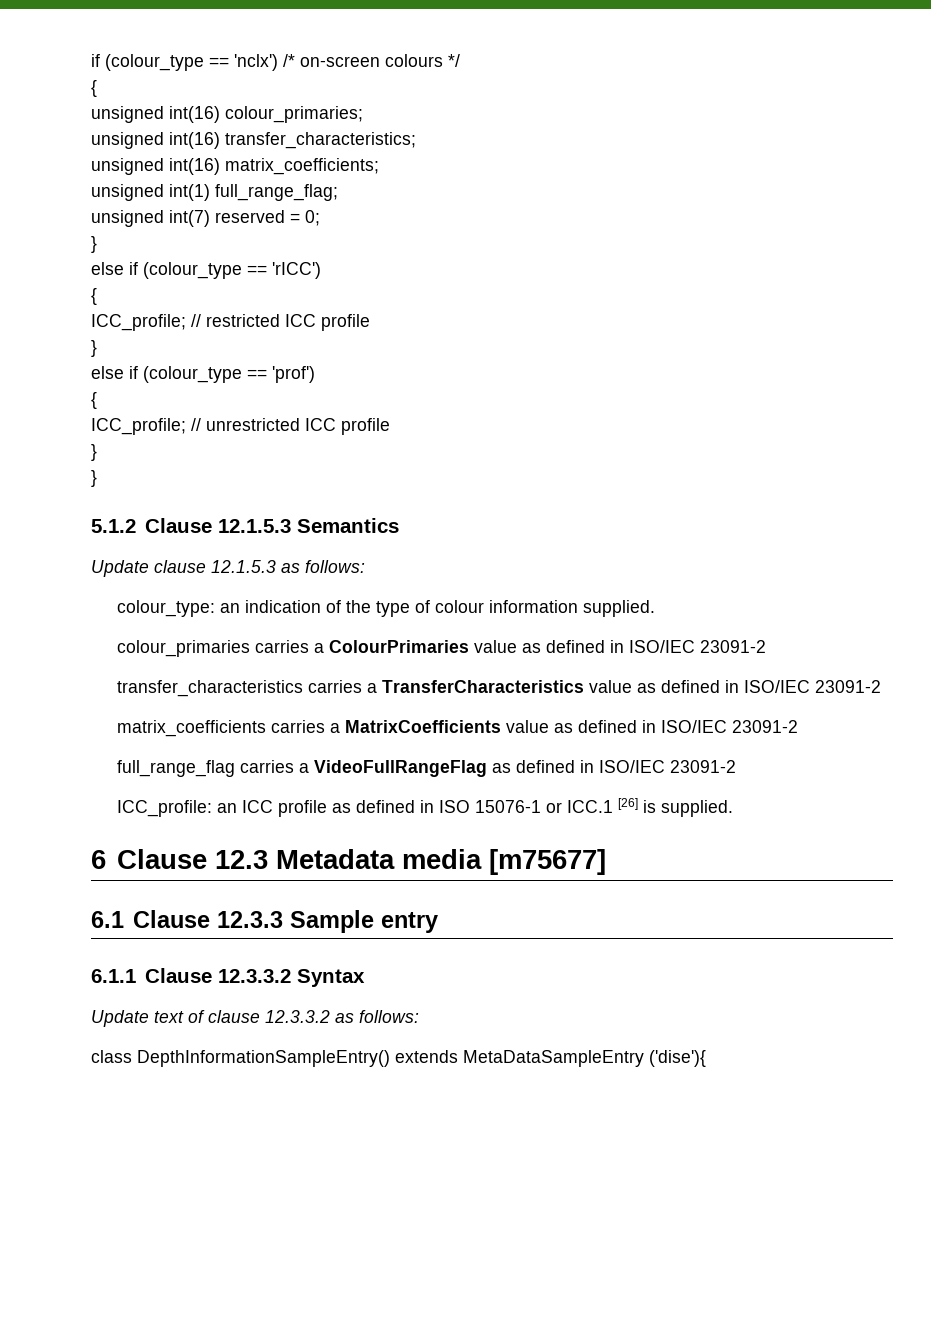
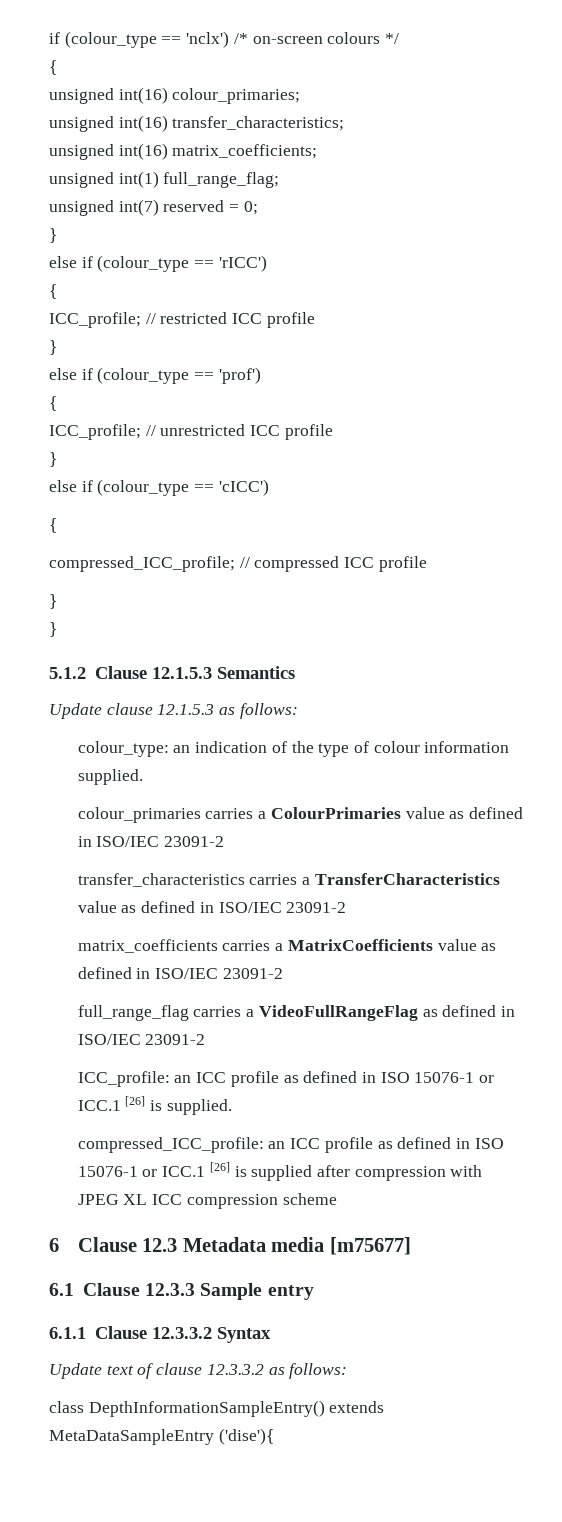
+ else if (colour_type == 'cICC')
+ {
+ compressed_ICC_profile; // compressed ICC profile
+ }
+ compressed_ICC_profile: an ICC profile as defined in ISO 15076-1 or ICC.1 [26] is supplied after compression with JPEG XL ICC compression scheme

